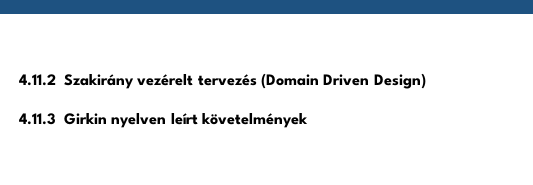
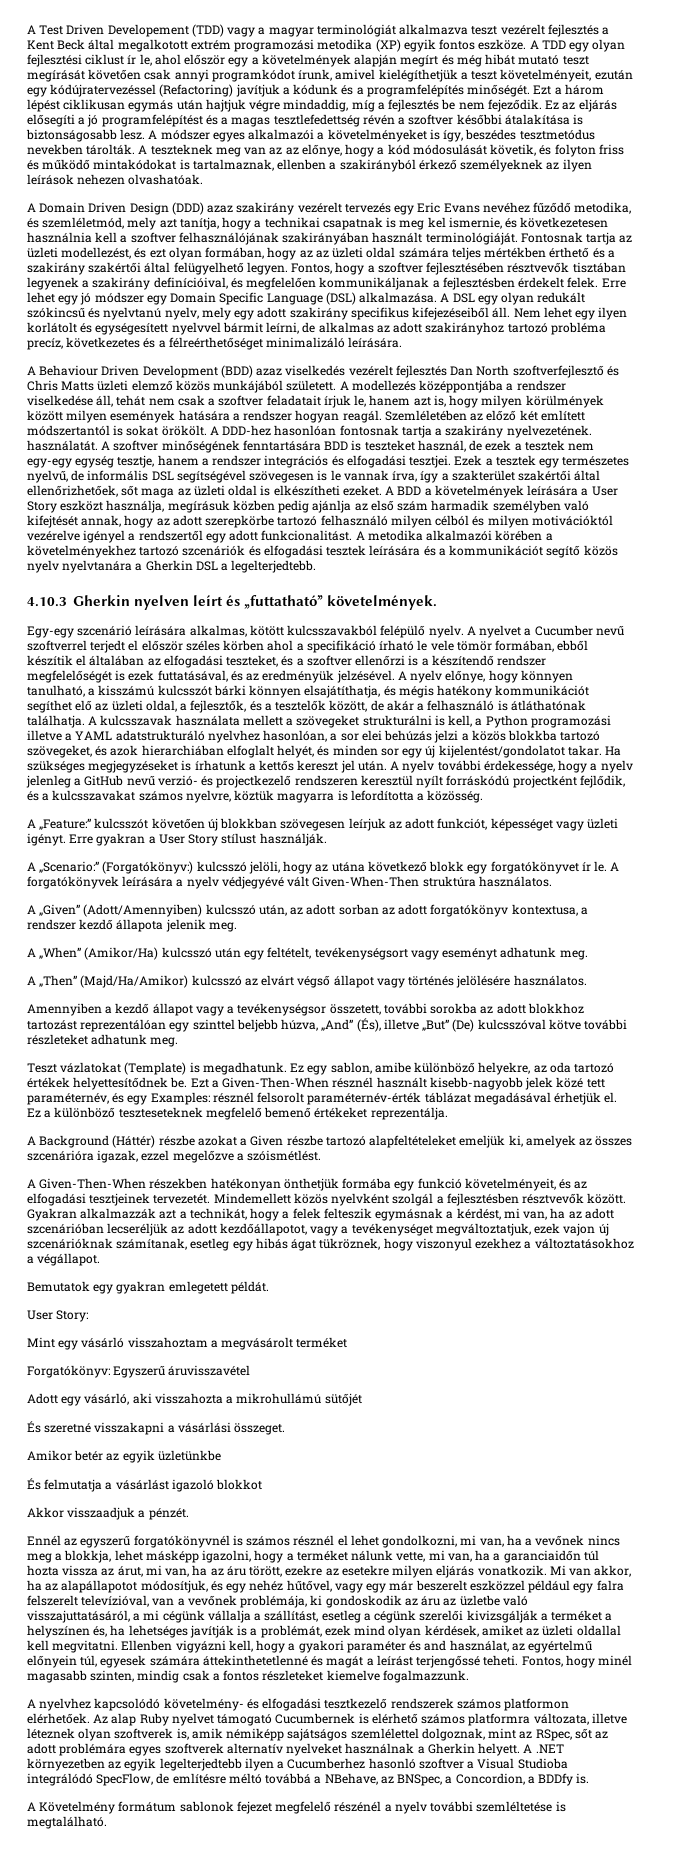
- 4.11.2 Szakirány vezérelt tervezés (Domain Driven Design)
- 4.11.3 Girkin nyelven leírt követelmények
+ A Test Driven Developement (TDD) vagy a magyar terminológiát alkalmazva teszt vezérelt fejlesztés a Kent Beck által megalkotott extrém programozási metodika (XP) egyik fontos eszköze. A TDD egy olyan fejlesztési ciklust ír le, ahol először egy a követelmények alapján megírt és még hibát mutató teszt megírását követően csak annyi programkódot írunk, amivel kielégíthetjük a teszt követelményeit, ezután egy kódújratervezéssel (Refactoring) javítjuk a kódunk és a programfelépítés minőségét. Ezt a három lépést ciklikusan egymás után hajtjuk végre mindaddig, míg a fejlesztés be nem fejeződik. Ez az eljárás elősegíti a jó programfelépítést és a magas tesztlefedettség révén a szoftver későbbi átalakítása is biztonságosabb lesz. A módszer egyes alkalmazói a követelményeket is így, beszédes tesztmetódus nevekben tárolták. A teszteknek meg van az az előnye, hogy a kód módosulását követik, és folyton friss és működő mintakódokat is tartalmaznak, ellenben a szakirányból érkező személyeknek az ilyen leírások nehezen olvashatóak.
+ A Domain Driven Design (DDD) azaz szakirány vezérelt tervezés egy Eric Evans nevéhez fűződő metodika, és szemléletmód, mely azt tanítja, hogy a technikai csapatnak is meg kel ismernie, és következetesen használnia kell a szoftver felhasználójának szakirányában használt terminológiáját. Fontosnak tartja az üzleti modellezést, és ezt olyan formában, hogy az az üzleti oldal számára teljes mértékben érthető és a szakirány szakértői által felügyelhető legyen. Fontos, hogy a szoftver fejlesztésében résztvevők tisztában legyenek a szakirány definícióival, és megfelelően kommunikáljanak a fejlesztésben érdekelt felek. Erre lehet egy jó módszer egy Domain Specific Language (DSL) alkalmazása. A DSL egy olyan redukált szókincsű és nyelvtanú nyelv, mely egy adott szakirány specifikus kifejezéseiből áll. Nem lehet egy ilyen korlátolt és egységesített nyelvvel bármit leírni, de alkalmas az adott szakirányhoz tartozó probléma precíz, következetes és a félreérthetőséget minimalizáló leírására.
+ A Behaviour Driven Development (BDD) azaz viselkedés vezérelt fejlesztés Dan North szoftverfejlesztő és Chris Matts üzleti elemző közös munkájából született. A modellezés középpontjába a rendszer viselkedése áll, tehát nem csak a szoftver feladatait írjuk le, hanem azt is, hogy milyen körülmények között milyen események hatására a rendszer hogyan reagál. Szemléletében az előző két említett módszertantól is sokat örökölt. A DDD-hez hasonlóan fontosnak tartja a szakirány nyelvezetének. használatát. A szoftver minőségének fenntartására BDD is teszteket használ, de ezek a tesztek nem egy-egy egység tesztje, hanem a rendszer integrációs és elfogadási tesztjei. Ezek a tesztek egy természetes nyelvű, de informális DSL segítségével szövegesen is le vannak írva, így a szakterület szakértői által ellenőrizhetőek, sőt maga az üzleti oldal is elkészítheti ezeket. A BDD a követelmények leírására a User Story eszközt használja, megírásuk közben pedig ajánlja az első szám harmadik személyben való kifejtését annak, hogy az adott szerepkörbe tartozó felhasználó milyen célból és milyen motivációktól vezérelve igényel a rendszertől egy adott funkcionalitást. A metodika alkalmazói körében a követelményekhez tartozó szcenáriók és elfogadási tesztek leírására és a kommunikációt segítő közös nyelv nyelvtanára a Gherkin DSL a legelterjedtebb.
+ 4.10.3 Gherkin nyelven leírt és „futtatható” követelmények.
+ Egy-egy szcenárió leírására alkalmas, kötött kulcsszavakból felépülő nyelv. A nyelvet a Cucumber nevű szoftverrel terjedt el először széles körben ahol a specifikáció írható le vele tömör formában, ebből készítik el általában az elfogadási teszteket, és a szoftver ellenőrzi is a készítendő rendszer megfelelőségét is ezek futtatásával, és az eredményük jelzésével. A nyelv előnye, hogy könnyen tanulható, a kisszámú kulcsszót bárki könnyen elsajátíthatja, és mégis hatékony kommunikációt segíthet elő az üzleti oldal, a fejlesztők, és a tesztelők között, de akár a felhasználó is átláthatónak találhatja. A kulcsszavak használata mellett a szövegeket strukturálni is kell, a Python programozási illetve a YAML adatstrukturáló nyelvhez hasonlóan, a sor elei behúzás jelzi a közös blokkba tartozó szövegeket, és azok hierarchiában elfoglalt helyét, és minden sor egy új kijelentést/gondolatot takar. Ha szükséges megjegyzéseket is írhatunk a kettős kereszt jel után. A nyelv további érdekessége, hogy a nyelv jelenleg a GitHub nevű verzió- és projectkezelő rendszeren keresztül nyílt forráskódú projectként fejlődik, és a kulcsszavakat számos nyelvre, köztük magyarra is lefordította a közösség.
+ A „Feature:” kulcsszót követően új blokkban szövegesen leírjuk az adott funkciót, képességet vagy üzleti igényt. Erre gyakran a User Story stílust használják.
+ A „Scenario:” (Forgatókönyv:) kulcsszó jelöli, hogy az utána következő blokk egy forgatókönyvet ír le. A forgatókönyvek leírására a nyelv védjegyévé vált Given-When-Then struktúra használatos.
+ A „Given” (Adott/Amennyiben) kulcsszó után, az adott sorban az adott forgatókönyv kontextusa, a rendszer kezdő állapota jelenik meg.
+ A „When” (Amikor/Ha) kulcsszó után egy feltételt, tevékenységsort vagy eseményt adhatunk meg.
+ A „Then” (Majd/Ha/Amikor) kulcsszó az elvárt végső állapot vagy történés jelölésére használatos.
+ Amennyiben a kezdő állapot vagy a tevékenységsor összetett, további sorokba az adott blokkhoz tartozást reprezentálóan egy szinttel beljebb húzva, „And” (És), illetve „But” (De) kulcsszóval kötve további részleteket adhatunk meg.
+ Teszt vázlatokat (Template) is megadhatunk. Ez egy sablon, amibe különböző helyekre, az oda tartozó értékek helyettesítődnek be. Ezt a Given-Then-When résznél használt kisebb-nagyobb jelek közé tett paraméternév, és egy Examples: résznél felsorolt paraméternév-érték táblázat megadásával érhetjük el. Ez a különböző teszteseteknek megfelelő bemenő értékeket reprezentálja.
+ A Background (Háttér) részbe azokat a Given részbe tartozó alapfeltételeket emeljük ki, amelyek az összes szcenárióra igazak, ezzel megelőzve a szóismétlést.
+ A Given-Then-When részekben hatékonyan önthetjük formába egy funkció követelményeit, és az elfogadási tesztjeinek tervezetét. Mindemellett közös nyelvként szolgál a fejlesztésben résztvevők között. Gyakran alkalmazzák azt a technikát, hogy a felek felteszik egymásnak a kérdést, mi van, ha az adott szcenárióban lecseréljük az adott kezdőállapotot, vagy a tevékenységet megváltoztatjuk, ezek vajon új szcenárióknak számítanak, esetleg egy hibás ágat tükröznek, hogy viszonyul ezekhez a változtatásokhoz a végállapot.
+ Bemutatok egy gyakran emlegetett példát.
+ User Story:
+ Mint egy vásárló visszahoztam a megvásárolt terméket
+ Forgatókönyv: Egyszerű áruvisszavétel
+ Adott egy vásárló, aki visszahozta a mikrohullámú sütőjét
+ És szeretné visszakapni a vásárlási összeget.
+ Amikor betér az egyik üzletünkbe
+ És felmutatja a vásárlást igazoló blokkot
+ Akkor visszaadjuk a pénzét.
+ Ennél az egyszerű forgatókönyvnél is számos résznél el lehet gondolkozni, mi van, ha a vevőnek nincs meg a blokkja, lehet másképp igazolni, hogy a terméket nálunk vette, mi van, ha a garanciaidőn túl hozta vissza az árut, mi van, ha az áru törött, ezekre az esetekre milyen eljárás vonatkozik. Mi van akkor, ha az alapállapotot módosítjuk, és egy nehéz hűtővel, vagy egy már beszerelt eszközzel például egy falra felszerelt televízióval, van a vevőnek problémája, ki gondoskodik az áru az üzletbe való visszajuttatásáról, a mi cégünk vállalja a szállítást, esetleg a cégünk szerelői kivizsgálják a terméket a helyszínen és, ha lehetséges javítják is a problémát, ezek mind olyan kérdések, amiket az üzleti oldallal kell megvitatni. Ellenben vigyázni kell, hogy a gyakori paraméter és and használat, az egyértelmű előnyein túl, egyesek számára áttekinthetetlenné és magát a leírást terjengőssé teheti. Fontos, hogy minél magasabb szinten, mindig csak a fontos részleteket kiemelve fogalmazzunk.
+ A nyelvhez kapcsolódó követelmény- és elfogadási tesztkezelő rendszerek számos platformon elérhetőek. Az alap Ruby nyelvet támogató Cucumbernek is elérhető számos platformra változata, illetve léteznek olyan szoftverek is, amik némiképp sajátságos szemlélettel dolgoznak, mint az RSpec, sőt az adott problémára egyes szoftverek alternatív nyelveket használnak a Gherkin helyett. A .NET környezetben az egyik legelterjedtebb ilyen a Cucumberhez hasonló szoftver a Visual Studioba integrálódó SpecFlow, de említésre méltó továbbá a NBehave, az BNSpec, a Concordion, a BDDfy is.
+ A Követelmény formátum sablonok fejezet megfelelő részénél a nyelv további szemléltetése is megtalálható.

